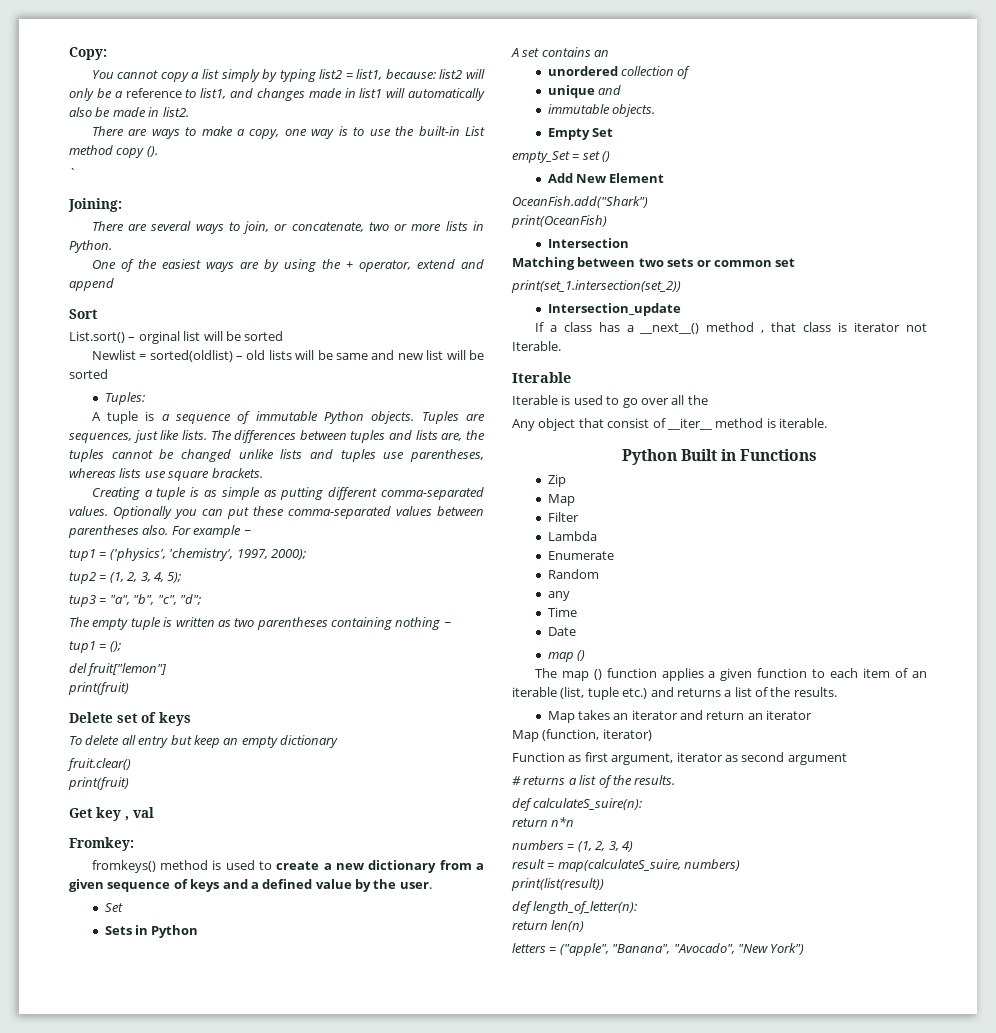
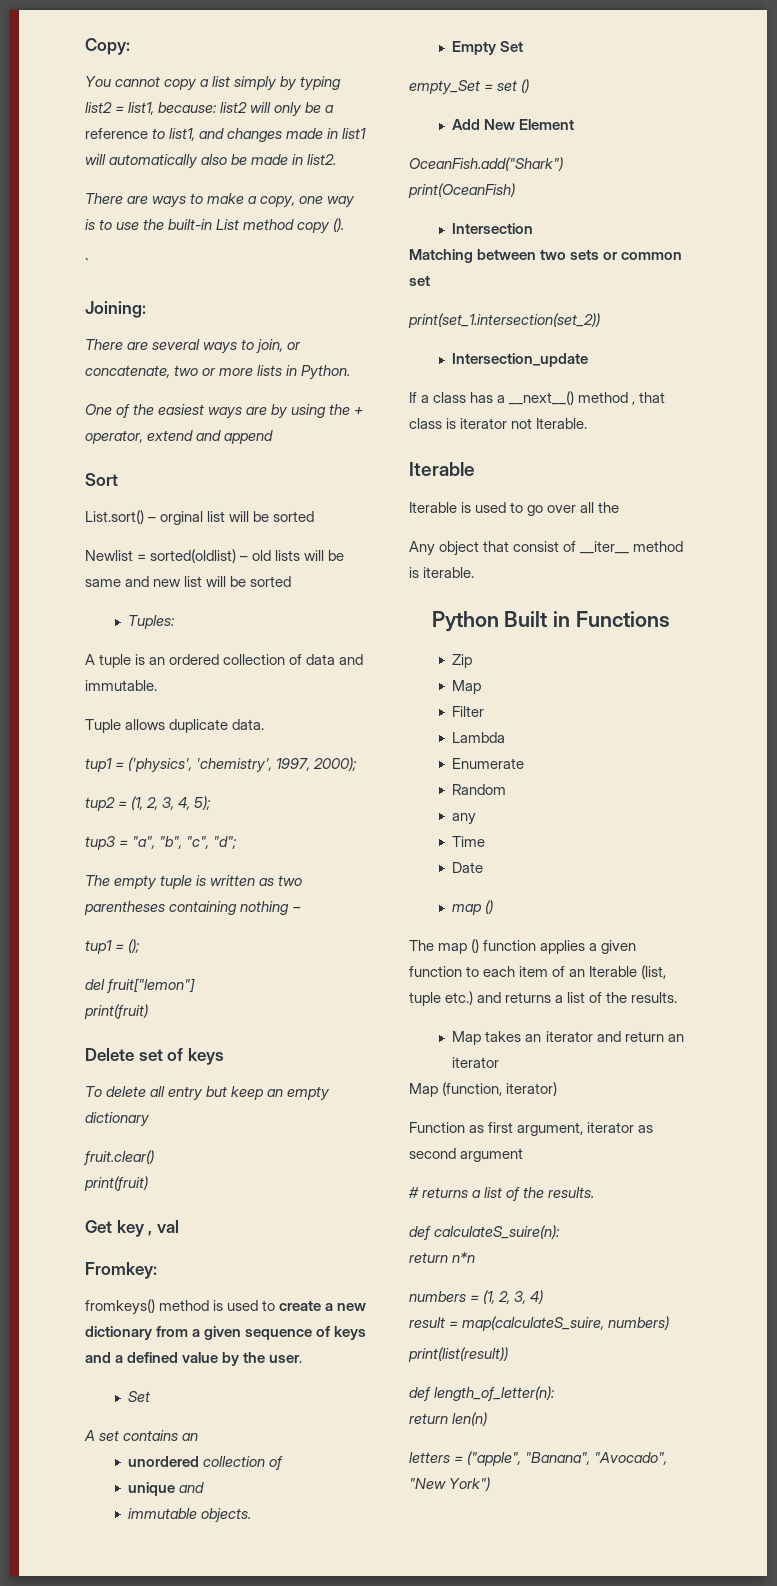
- A tuple is a sequence of immutable Python objects. Tuples are sequences, just like lists. The differences between tuples and lists are, the tuples cannot be changed unlike lists and tuples use parentheses, whereas lists use square brackets.
- Creating a tuple is as simple as putting different comma-separated values. Optionally you can put these comma-separated values between parentheses also. For example −
+ A tuple is an ordered collection of data and immutable.
+ Tuple allows duplicate data.
- Sets in Python
- The map () function applies a given function to each item of an iterable (list, tuple etc.) and returns a list of the results.
+ The map () function applies a given function to each item of an Iterable (list, tuple etc.) and returns a list of the results.

